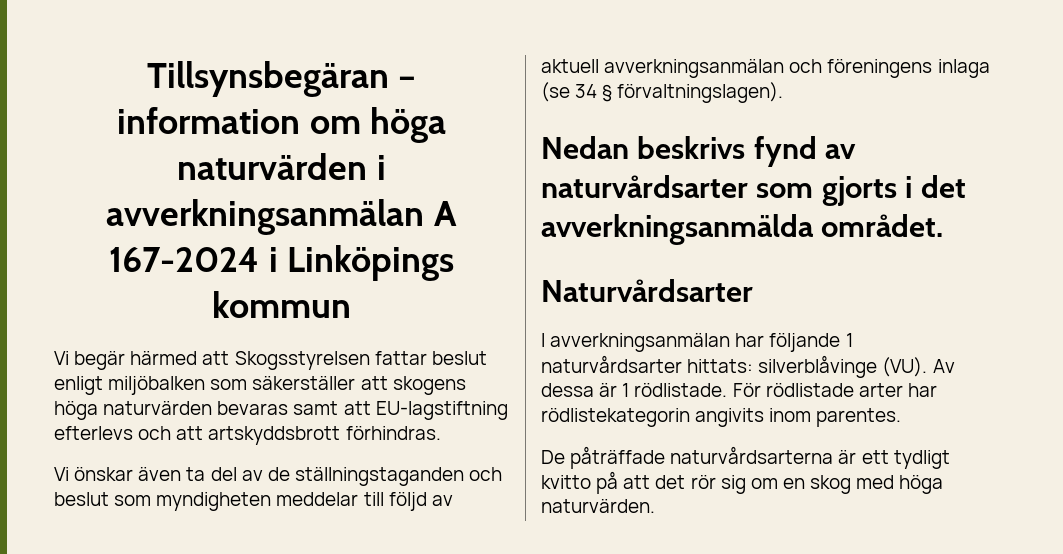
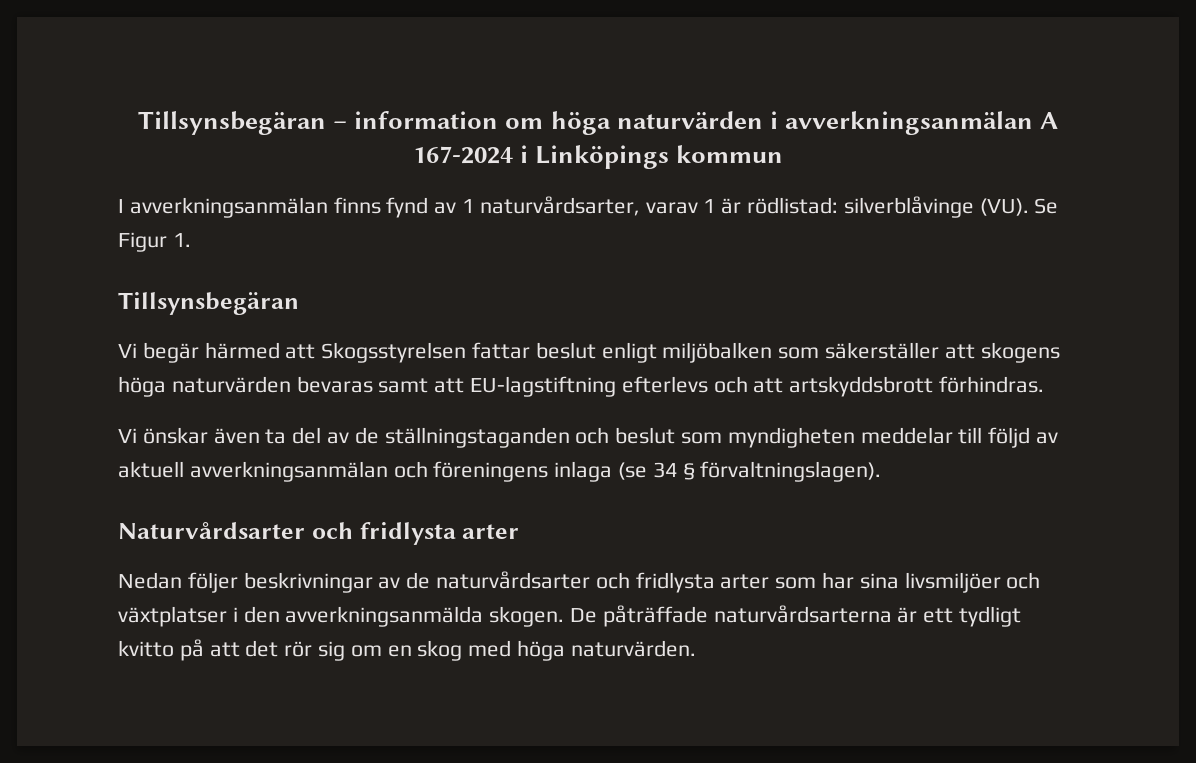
+ I avverkningsanmälan finns fynd av 1 naturvårdsarter, varav 1 är rödlistad: silverblåvinge (VU). Se Figur 1.
+ Tillsynsbegäran
- Nedan beskrivs fynd av naturvårdsarter som gjorts i det avverkningsanmälda området.
- Naturvårdsarter
- I avverkningsanmälan har följande 1 naturvårdsarter hittats: silverblåvinge (VU). Av dessa är 1 rödlistade. För rödlistade arter har rödlistekategorin angivits inom parentes.
- De påträffade naturvårdsarterna är ett tydligt kvitto på att det rör sig om en skog med höga naturvärden.
+ Naturvårdsarter och fridlysta arter
+ Nedan följer beskrivningar av de naturvårdsarter och fridlysta arter som har sina livsmiljöer och växtplatser i den avverkningsanmälda skogen. De påträffade naturvårdsarterna är ett tydligt kvitto på att det rör sig om en skog med höga naturvärden.

